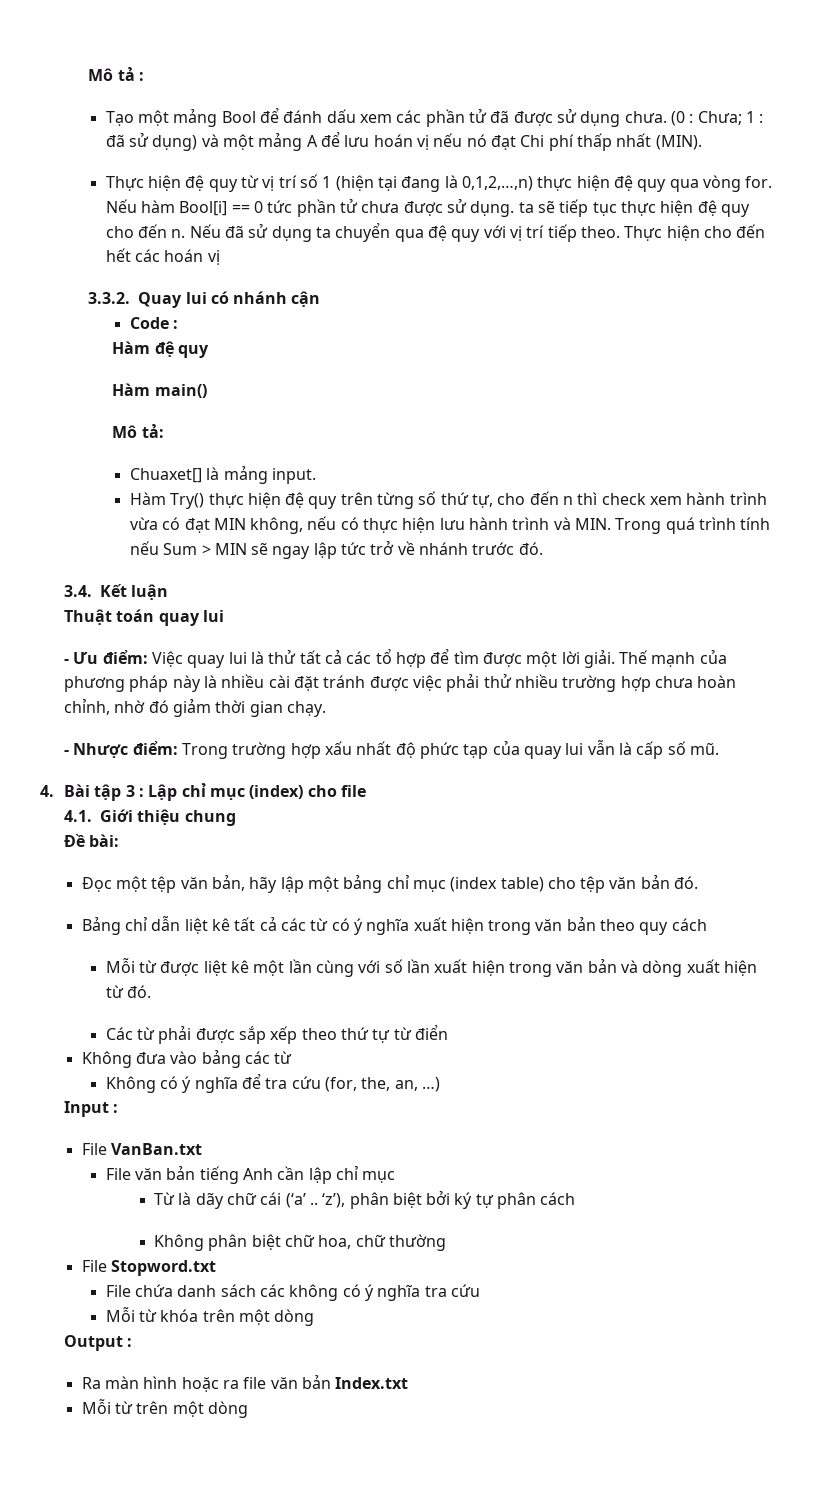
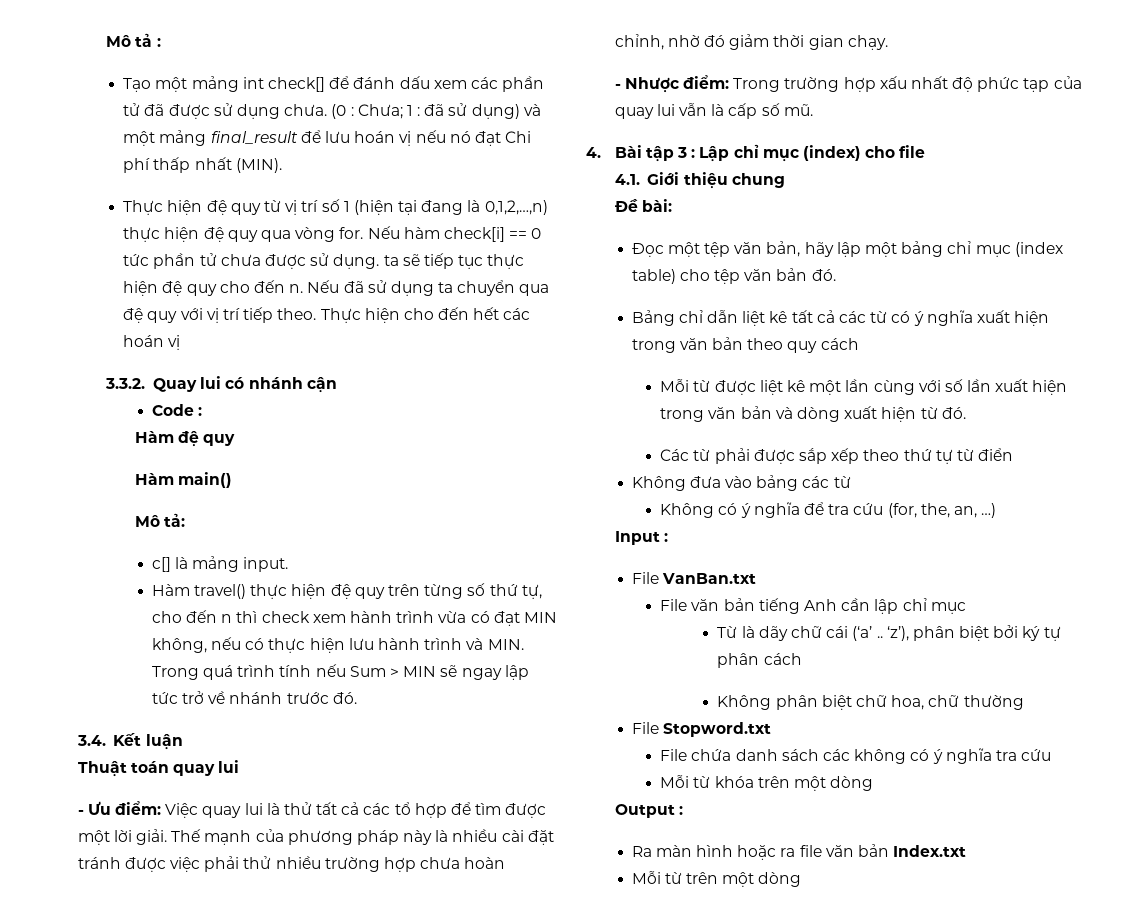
- Tạo một mảng Bool để đánh dấu xem các phần tử đã được sử dụng chưa.
+ Tạo một mảng int check[] để đánh dấu xem các phần tử đã được sử dụng chưa.
- (0 : Chưa; 1 : đã sử dụng) và một mảng A để lưu hoán vị nếu nó đạt Chi phí thấp nhất (MIN).
+ (0 : Chưa; 1 : đã sử dụng) và một mảng final_result để lưu hoán vị nếu nó đạt Chi phí thấp nhất (MIN).
- Nếu hàm Bool[i] == 0 tức phần tử chưa được sử dụng. ta sẽ tiếp tục thực hiện đệ quy cho đến n.
+ Nếu hàm check[i] == 0 tức phần tử chưa được sử dụng. ta sẽ tiếp tục thực hiện đệ quy cho đến n.
- Chuaxet[] là mảng input.
+ c[] là mảng input.
- Hàm Try() thực hiện đệ quy trên từng số thứ tự, cho đến n thì check xem hành trình vừa có đạt MIN không, nếu có thực hiện lưu hành trình và MIN. Trong quá trình tính nếu Sum > MIN sẽ ngay lập tức trở về nhánh trước đó.
+ Hàm travel() thực hiện đệ quy trên từng số thứ tự, cho đến n thì check xem hành trình vừa có đạt MIN không, nếu có thực hiện lưu hành trình và MIN. Trong quá trình tính nếu Sum > MIN sẽ ngay lập tức trở về nhánh trước đó.

